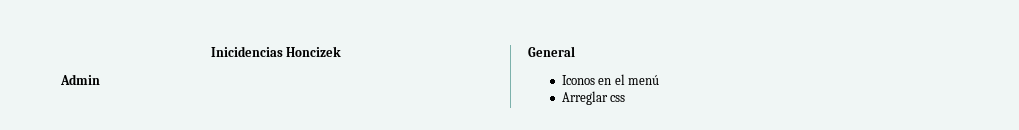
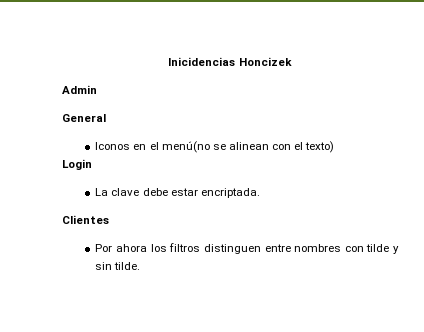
- Iconos en el menú
- Arreglar css
+ Iconos en el menú(no se alinean con el texto)
+ Login
+ La clave debe estar encriptada.
+ Clientes
+ Por ahora los filtros distinguen entre nombres con tilde y sin tilde.

